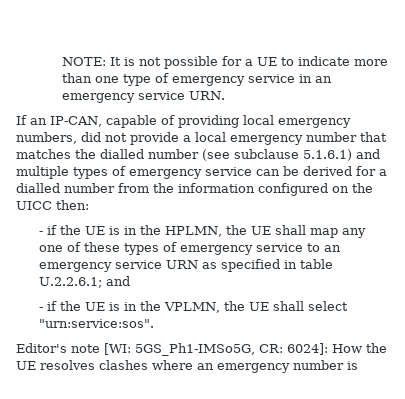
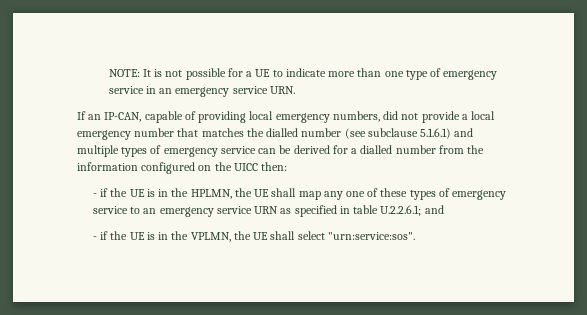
- Editor's note [WI: 5GS_Ph1-IMSo5G, CR: 6024]: How the UE resolves clashes where an emergency number is

